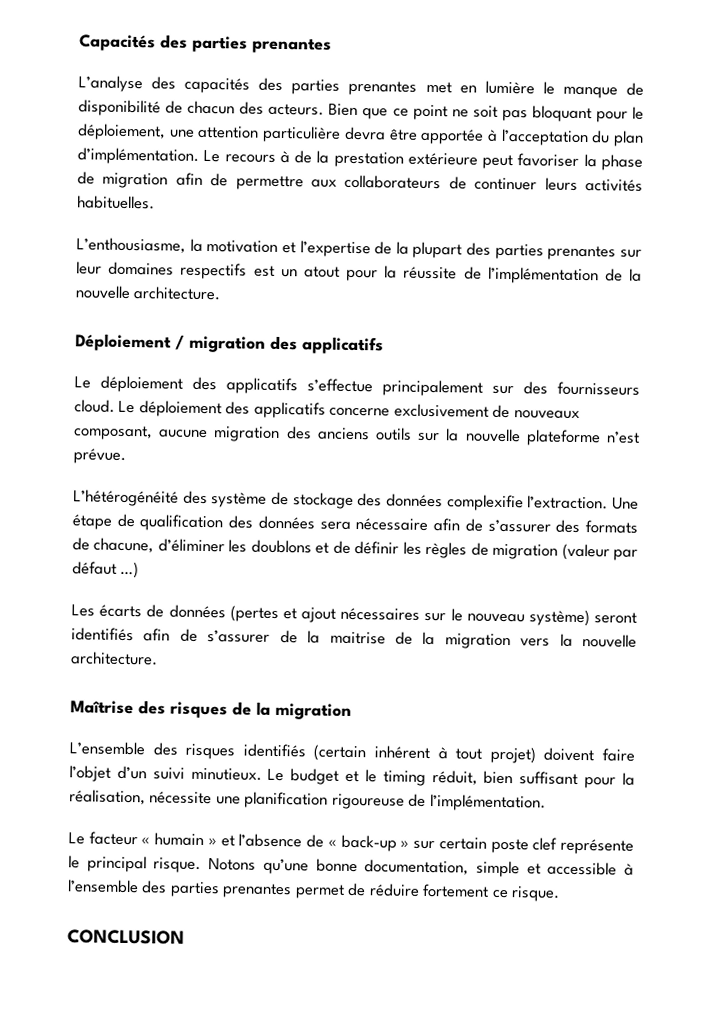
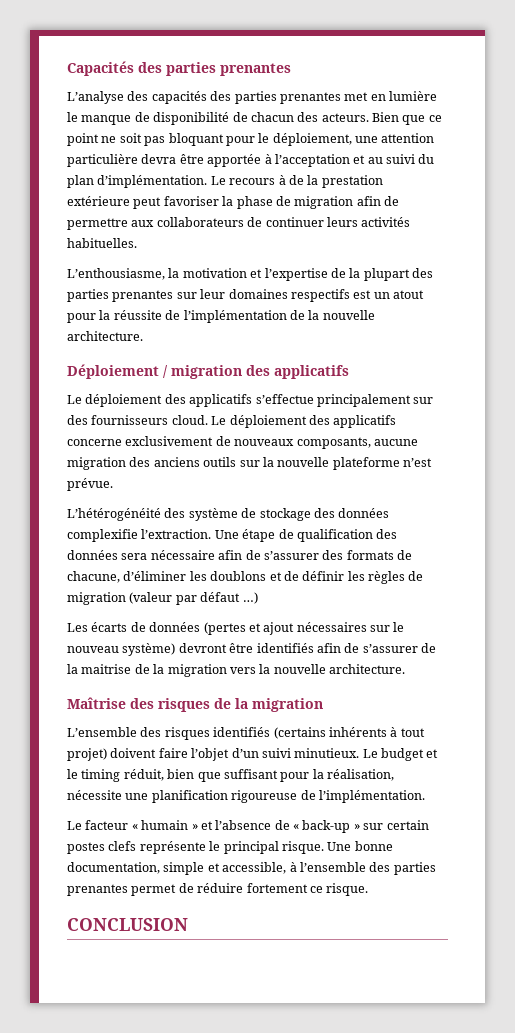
- Bien que ce point ne soit pas bloquant pour le déploiement, une attention particulière devra être apportée à l’acceptation du plan d’implémentation.
+ Bien que ce point ne soit pas bloquant pour le déploiement, une attention particulière devra être apportée à l’acceptation et au suivi du plan d’implémentation.
- Le déploiement des applicatifs concerne exclusivement de nouveaux composant, aucune migration des anciens outils sur la nouvelle plateforme n’est prévue.
+ Le déploiement des applicatifs concerne exclusivement de nouveaux composants, aucune migration des anciens outils sur la nouvelle plateforme n’est prévue.
- Les écarts de données (pertes et ajout nécessaires sur le nouveau système) seront identifiés afin de s’assurer de la maitrise de la migration vers la nouvelle architecture.
+ Les écarts de données (pertes et ajout nécessaires sur le nouveau système) devront être identifiés afin de s’assurer de la maitrise de la migration vers la nouvelle architecture.
- L’ensemble des risques identifiés (certain inhérent à tout projet) doivent faire l’objet d’un suivi minutieux.
+ L’ensemble des risques identifiés (certains inhérents à tout projet) doivent faire l’objet d’un suivi minutieux.
- Le budget et le timing réduit, bien suffisant pour la réalisation, nécessite une planification rigoureuse de l’implémentation.
+ Le budget et le timing réduit, bien que suffisant pour la réalisation, nécessite une planification rigoureuse de l’implémentation.
- Le facteur « humain » et l’absence de « back-up » sur certain poste clef représente le principal risque.
+ Le facteur « humain » et l’absence de « back-up » sur certain postes clefs représente le principal risque.
- Notons qu’une bonne documentation, simple et accessible à l’ensemble des parties prenantes permet de réduire fortement ce risque.
+ Une bonne documentation, simple et accessible, à l’ensemble des parties prenantes permet de réduire fortement ce risque.

